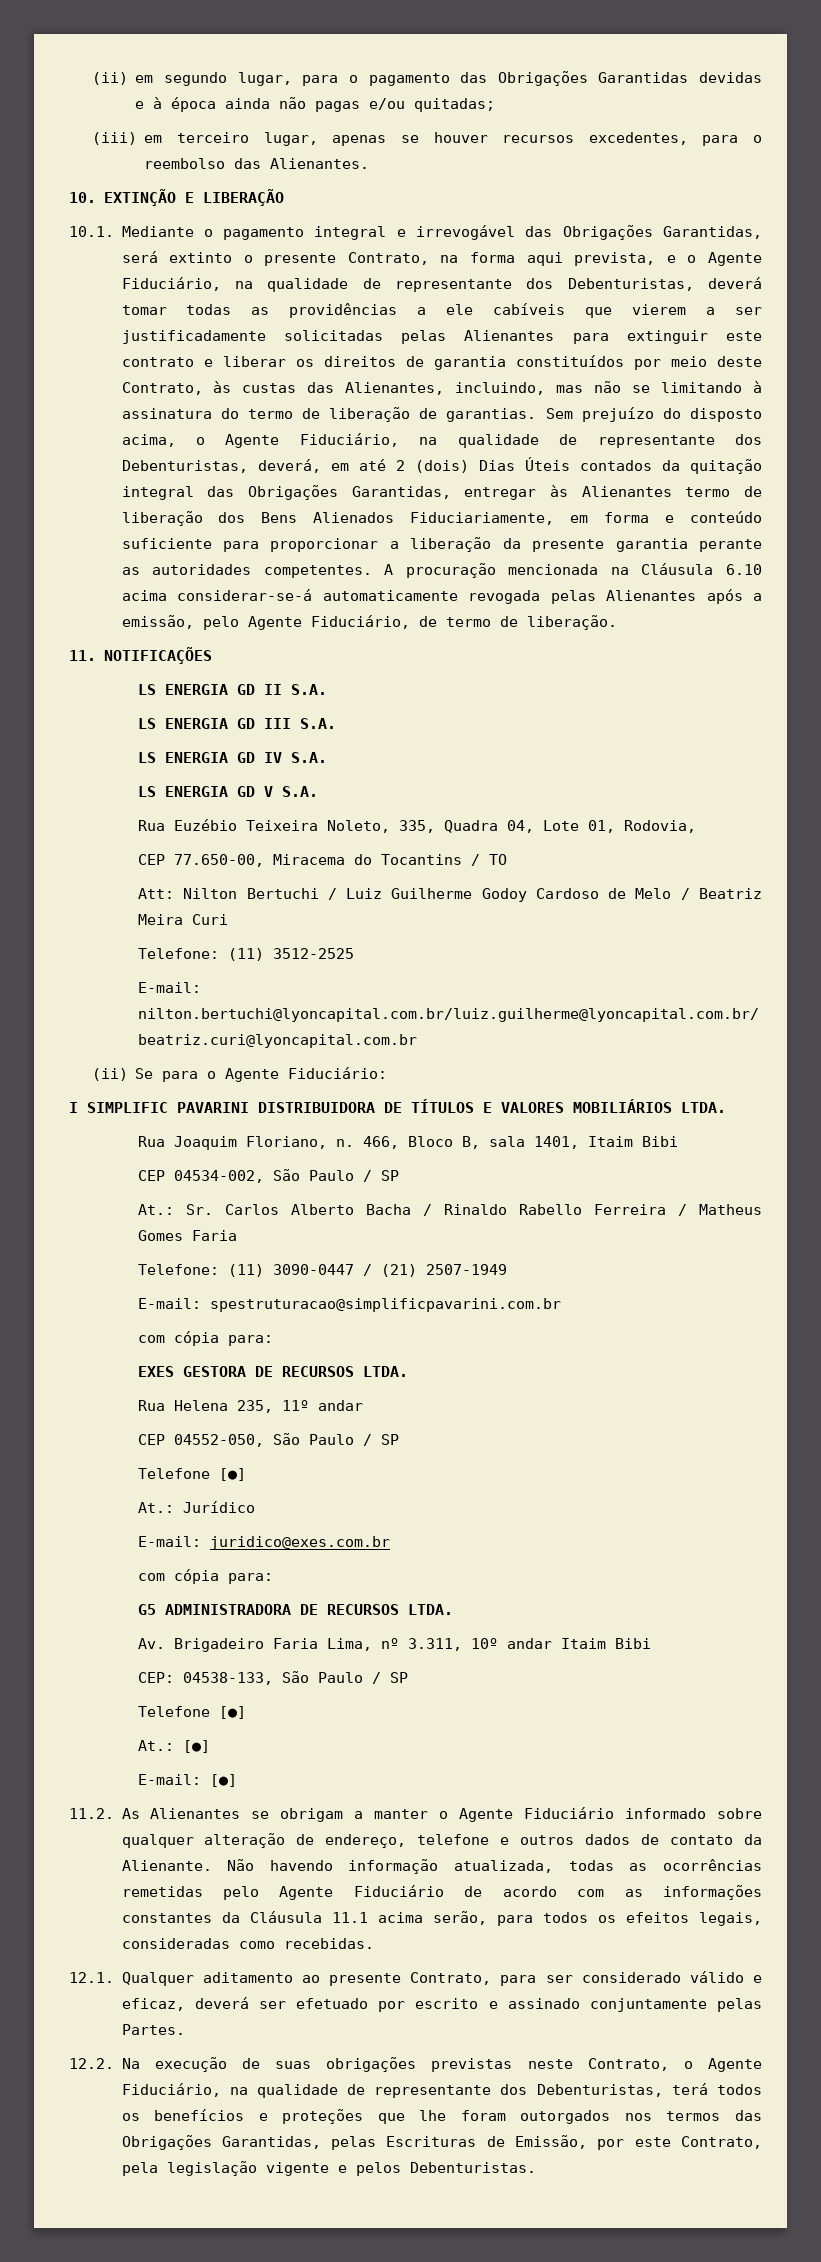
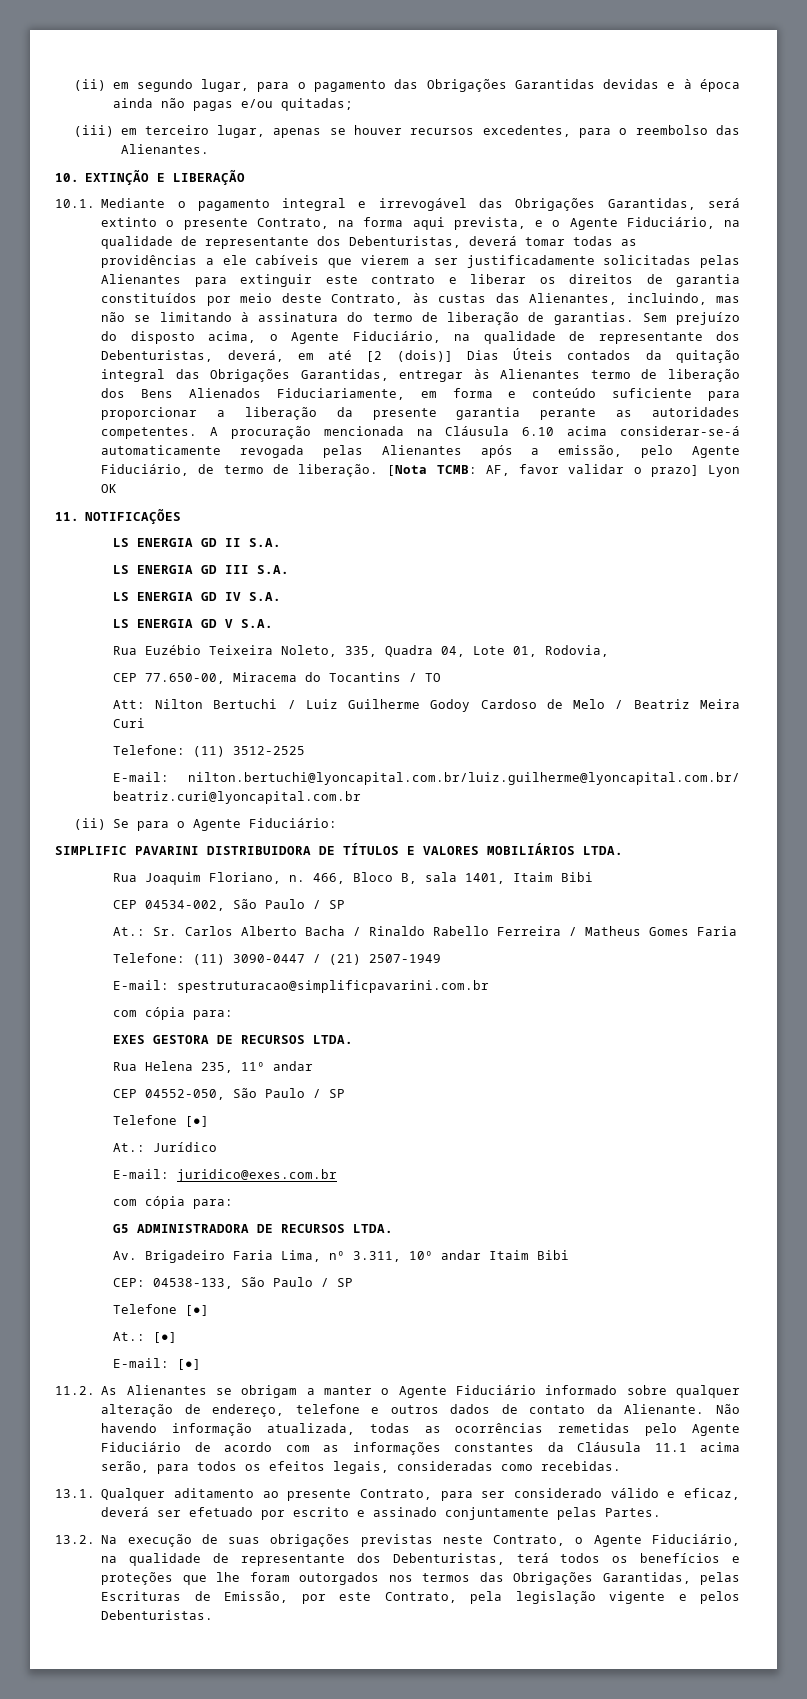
- Sem prejuízo do disposto acima, o Agente Fiduciário, na qualidade de representante dos Debenturistas, deverá, em até 2 (dois) Dias Úteis contados da quitação integral das Obrigações Garantidas, entregar às Alienantes termo de liberação dos Bens Alienados Fiduciariamente, em forma e conteúdo suficiente para proporcionar a liberação da presente garantia perante as autoridades competentes.
+ Sem prejuízo do disposto acima, o Agente Fiduciário, na qualidade de representante dos Debenturistas, deverá, em até [2 (dois)] Dias Úteis contados da quitação integral das Obrigações Garantidas, entregar às Alienantes termo de liberação dos Bens Alienados Fiduciariamente, em forma e conteúdo suficiente para proporcionar a liberação da presente garantia perante as autoridades competentes.
+ [Nota TCMB: AF, favor validar o prazo] Lyon OK
- I SIMPLIFIC PAVARINI DISTRIBUIDORA DE TÍTULOS E VALORES MOBILIÁRIOS LTDA.
+ SIMPLIFIC PAVARINI DISTRIBUIDORA DE TÍTULOS E VALORES MOBILIÁRIOS LTDA.
- 12.1. Qualquer aditamento ao presente Contrato, para ser considerado válido e eficaz, deverá ser efetuado por escrito e assinado conjuntamente pelas Partes.
+ 13.1. Qualquer aditamento ao presente Contrato, para ser considerado válido e eficaz, deverá ser efetuado por escrito e assinado conjuntamente pelas Partes.
- 12.2. Na execução de suas obrigações previstas neste Contrato, o Agente Fiduciário, na qualidade de representante dos Debenturistas, terá todos os benefícios e proteções que lhe foram outorgados nos termos das Obrigações Garantidas, pelas Escrituras de Emissão, por este Contrato, pela legislação vigente e pelos Debenturistas.
+ 13.2. Na execução de suas obrigações previstas neste Contrato, o Agente Fiduciário, na qualidade de representante dos Debenturistas, terá todos os benefícios e proteções que lhe foram outorgados nos termos das Obrigações Garantidas, pelas Escrituras de Emissão, por este Contrato, pela legislação vigente e pelos Debenturistas.

